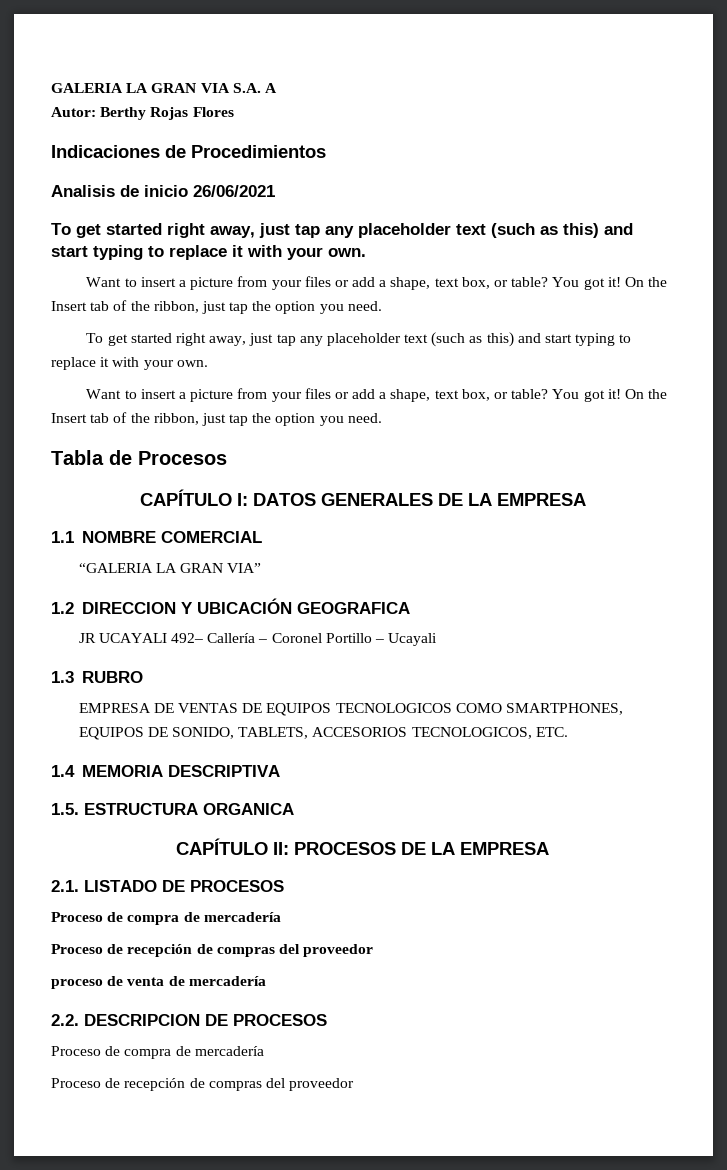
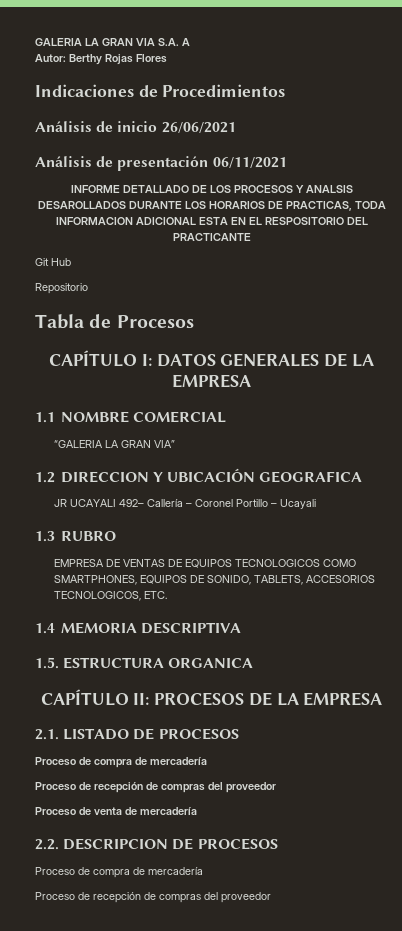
- Analisis de inicio 26/06/2021
- To get started right away, just tap any placeholder text (such as this) and start typing to replace it with your own.
- Want to insert a picture from your files or add a shape, text box, or table? You got it! On the Insert tab of the ribbon, just tap the option you need.
- To get started right away, just tap any placeholder text (such as this) and start typing to replace it with your own.
- Want to insert a picture from your files or add a shape, text box, or table? You got it! On the Insert tab of the ribbon, just tap the option you need.
+ Análisis de inicio 26/06/2021
+ Análisis de presentación 06/11/2021
+ INFORME DETALLADO DE LOS PROCESOS Y ANALSIS DESAROLLADOS DURANTE LOS HORARIOS DE PRACTICAS, TODA INFORMACION ADICIONAL ESTA EN EL RESPOSITORIO DEL PRACTICANTE
+ Git Hub
+ Repositorio
- proceso de venta de mercadería
+ Proceso de venta de mercadería

